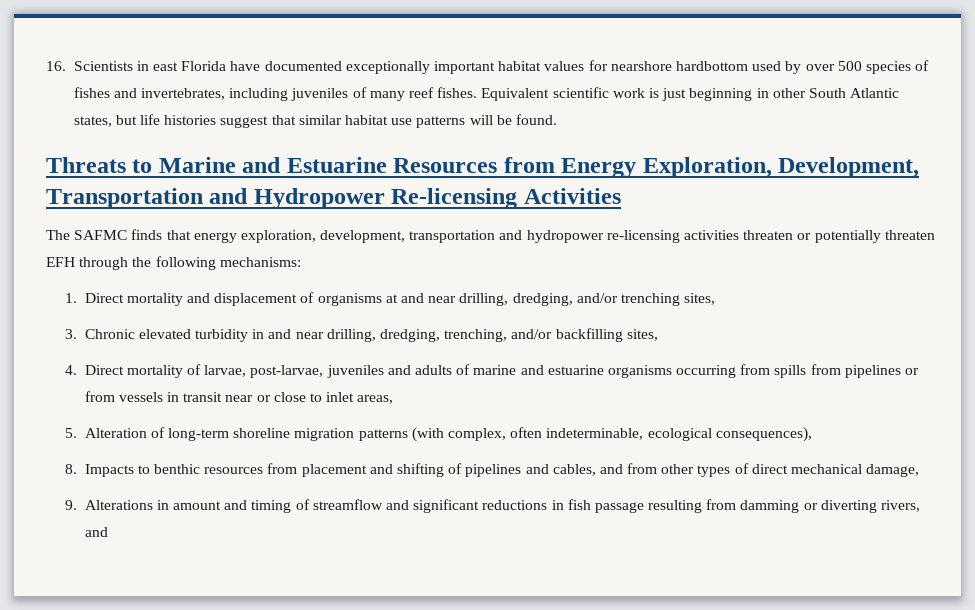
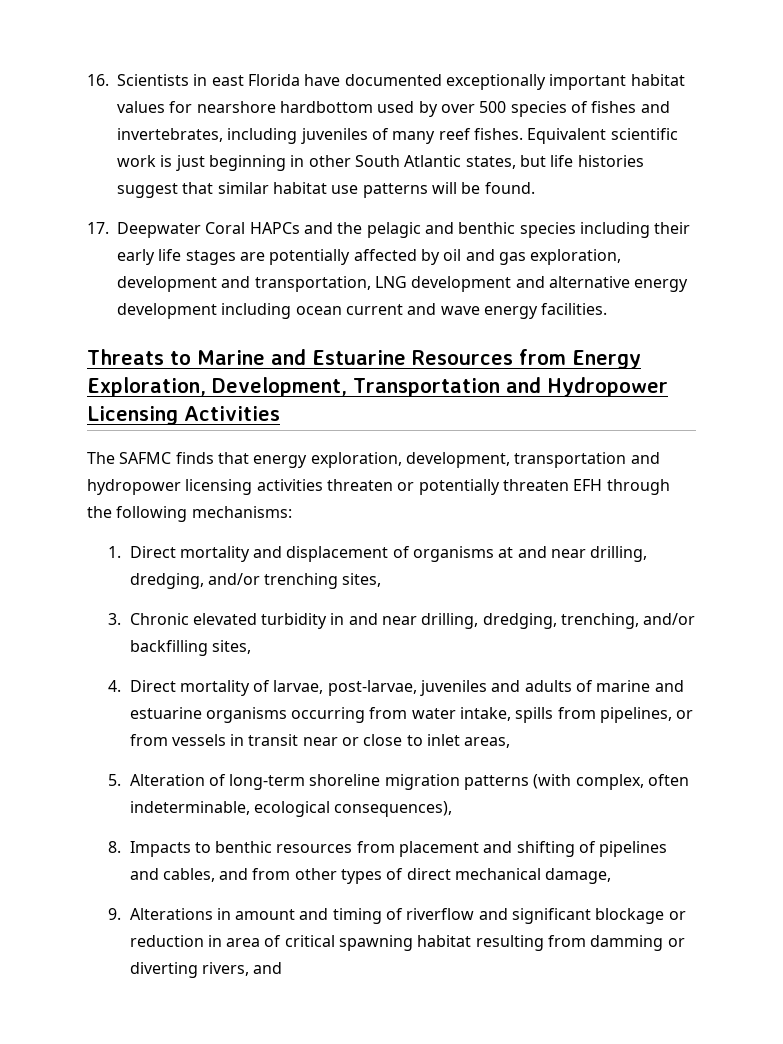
+ 17. Deepwater Coral HAPCs and the pelagic and benthic species including their early life stages are potentially affected by oil and gas exploration, development and transportation, LNG development and alternative energy development including ocean current and wave energy facilities.
- Threats to Marine and Estuarine Resources from Energy Exploration, Development, Transportation and Hydropower Re-licensing Activities
+ Threats to Marine and Estuarine Resources from Energy Exploration, Development, Transportation and Hydropower Licensing Activities
- The SAFMC finds that energy exploration, development, transportation and hydropower re-licensing activities threaten or potentially threaten EFH through the following mechanisms:
+ The SAFMC finds that energy exploration, development, transportation and hydropower licensing activities threaten or potentially threaten EFH through the following mechanisms:
- 4. Direct mortality of larvae, post-larvae, juveniles and adults of marine and estuarine organisms occurring from spills from pipelines or from vessels in transit near or close to inlet areas,
+ 4. Direct mortality of larvae, post-larvae, juveniles and adults of marine and estuarine organisms occurring from water intake, spills from pipelines, or from vessels in transit near or close to inlet areas,
- 9. Alterations in amount and timing of streamflow and significant reductions in fish passage resulting from damming or diverting rivers, and
+ 9. Alterations in amount and timing of riverflow and significant blockage or reduction in area of critical spawning habitat resulting from damming or diverting rivers, and

